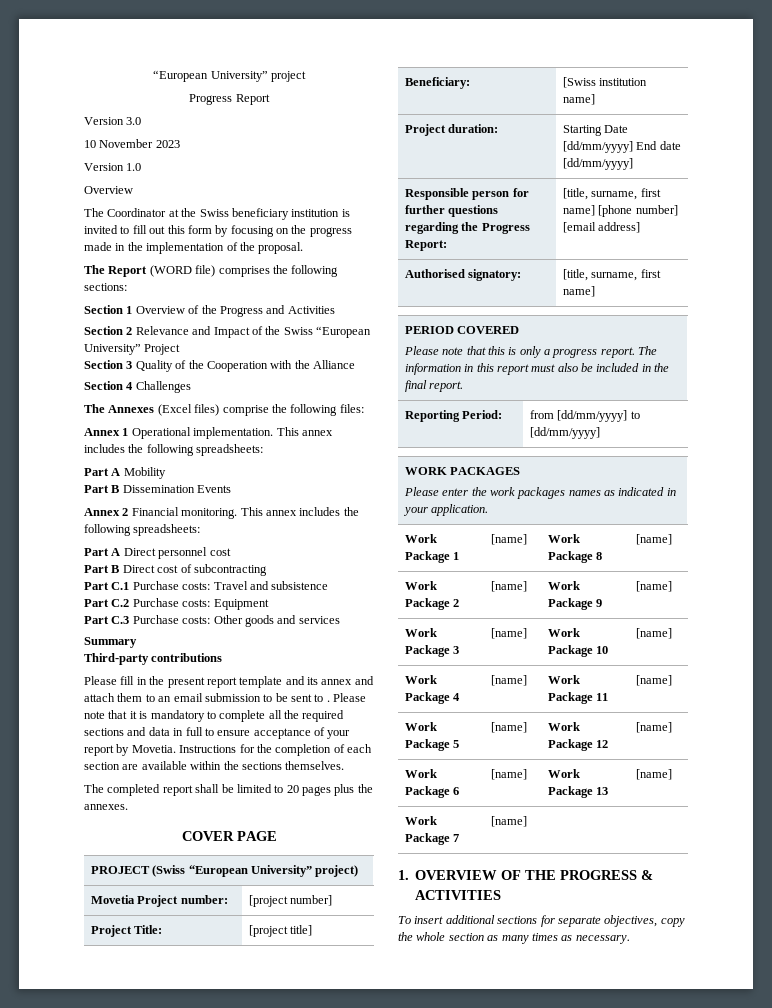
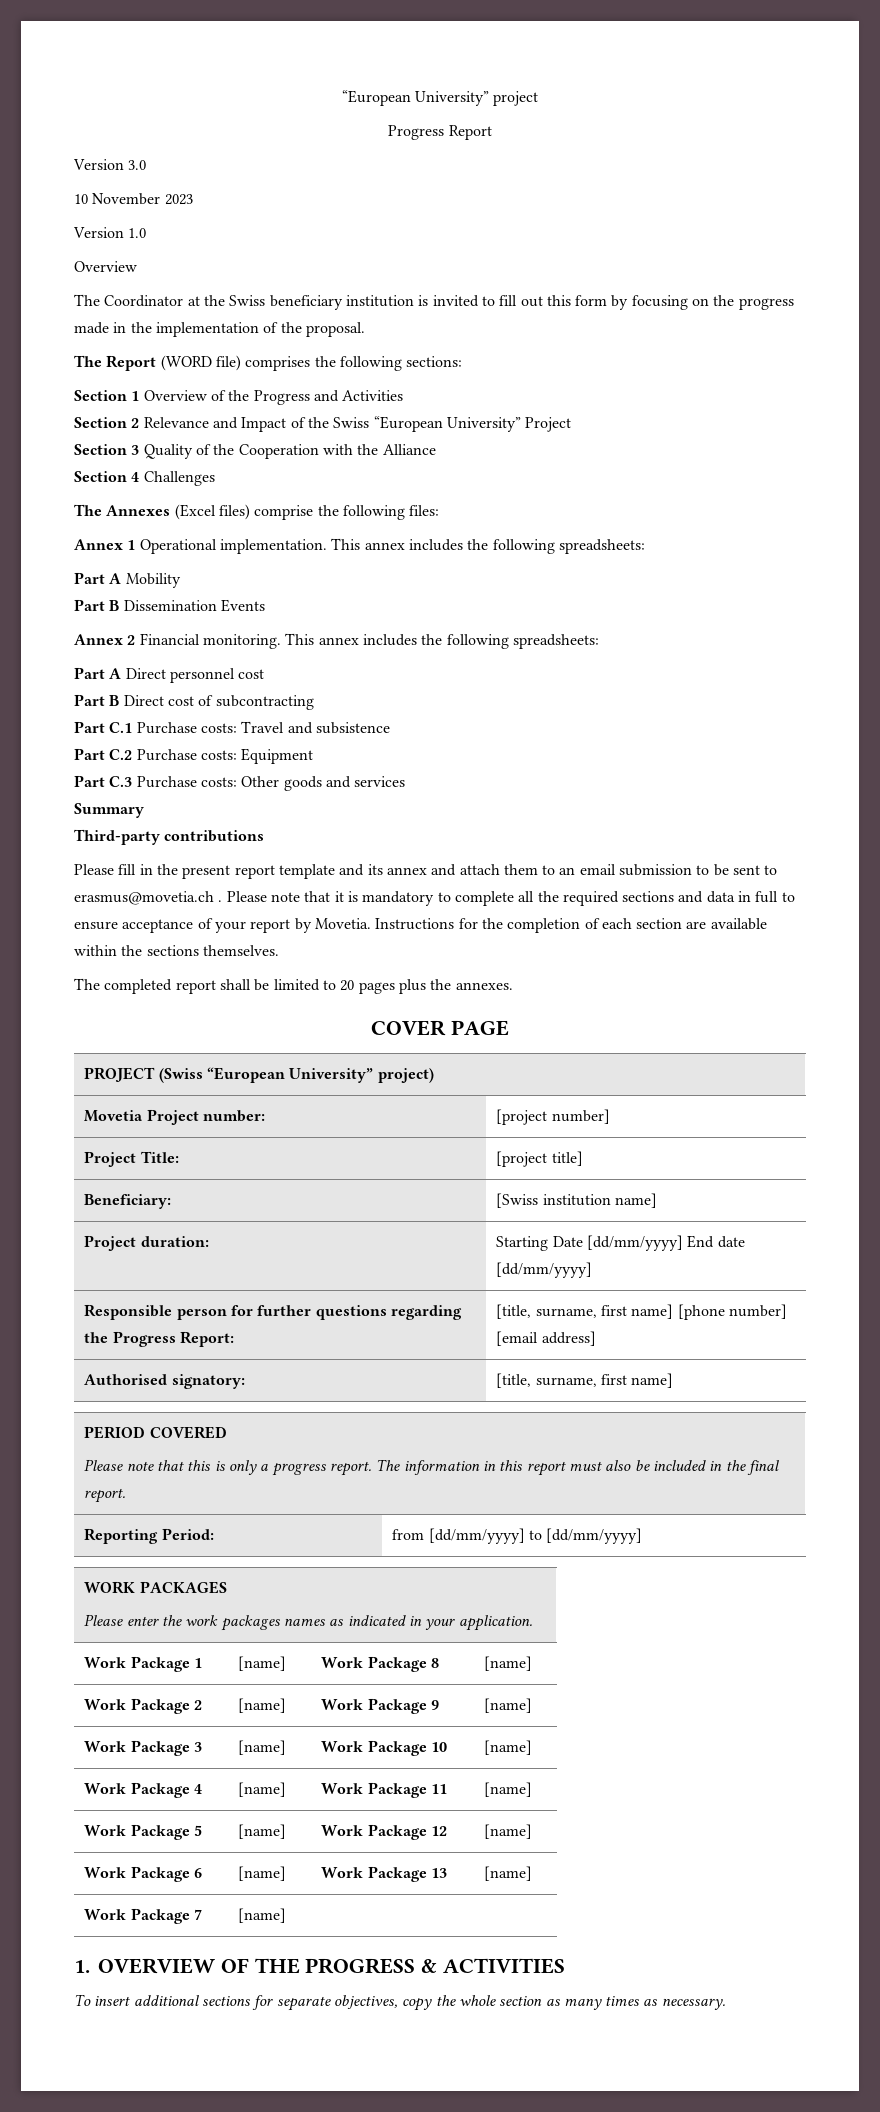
- Please fill in the present report template and its annex and attach them to an email submission to be sent to .
+ Please fill in the present report template and its annex and attach them to an email submission to be sent to erasmus@movetia.ch .

